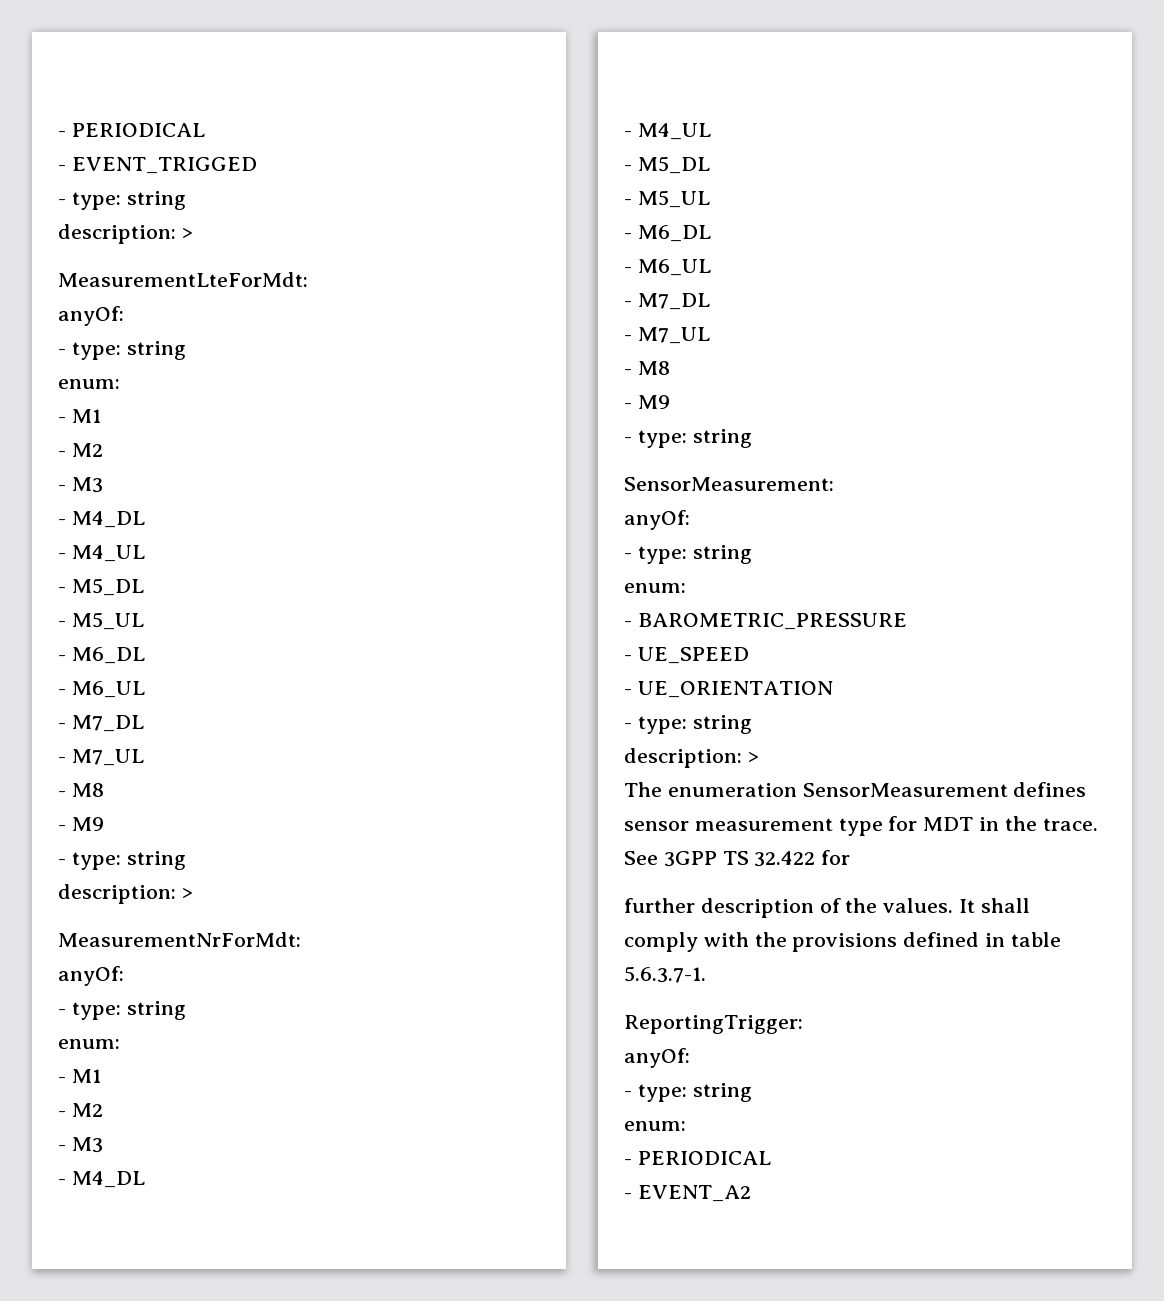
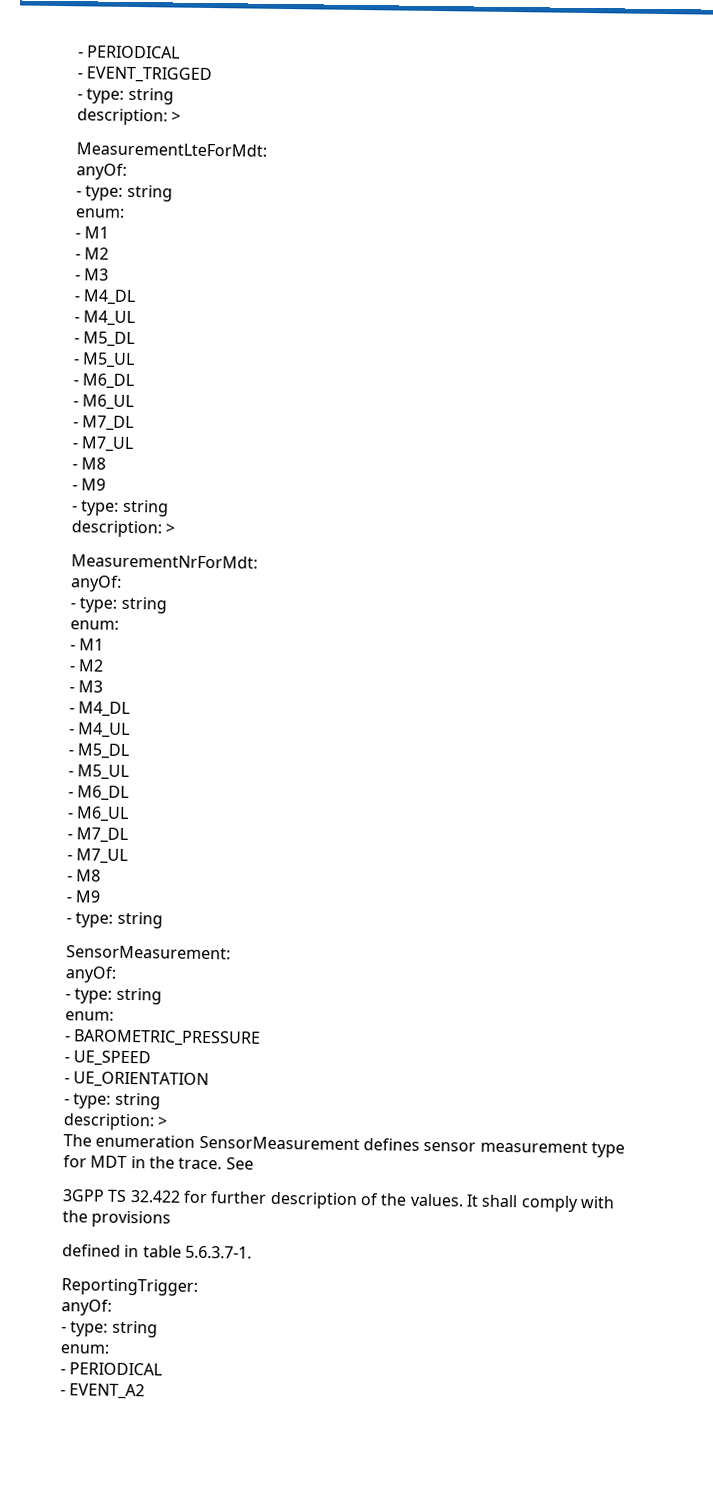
- See 3GPP TS 32.422 for
- further description of the values.
+ See
+ 3GPP TS 32.422 for further description of the values.
- It shall comply with the provisions defined in table 5.6.3.7-1.
+ It shall comply with the provisions
+ defined in table 5.6.3.7-1.

